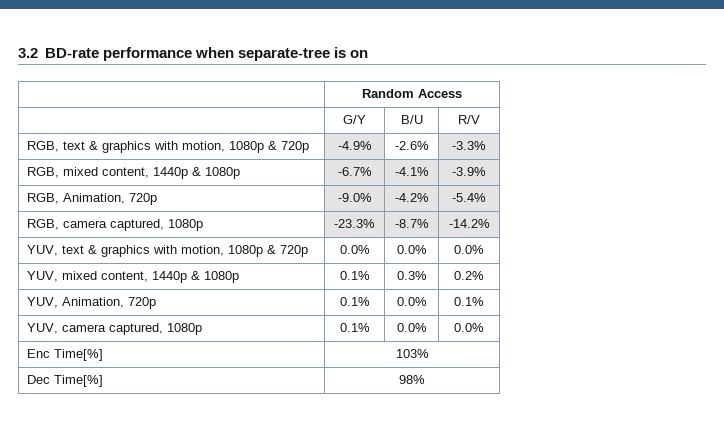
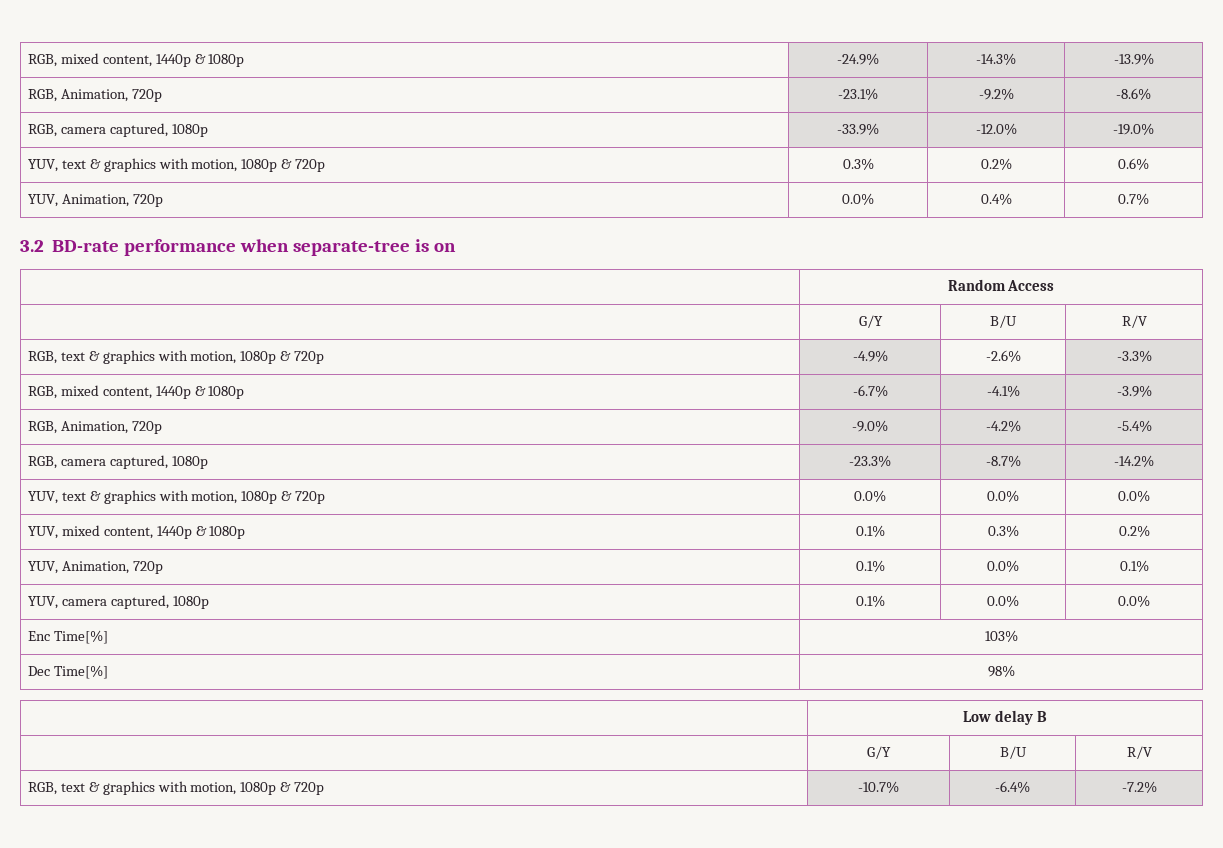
+ RGB, mixed content, 1440p & 1080p | -24.9% | -14.3% | -13.9%
+ RGB, Animation, 720p | -23.1% | -9.2% | -8.6%
+ RGB, camera captured, 1080p | -33.9% | -12.0% | -19.0%
+ YUV, text & graphics with motion, 1080p & 720p | 0.3% | 0.2% | 0.6%
+ YUV, Animation, 720p | 0.0% | 0.4% | 0.7%
+ | Low delay B
+ | G/Y | B/U | R/V
+ RGB, text & graphics with motion, 1080p & 720p | -10.7% | -6.4% | -7.2%

